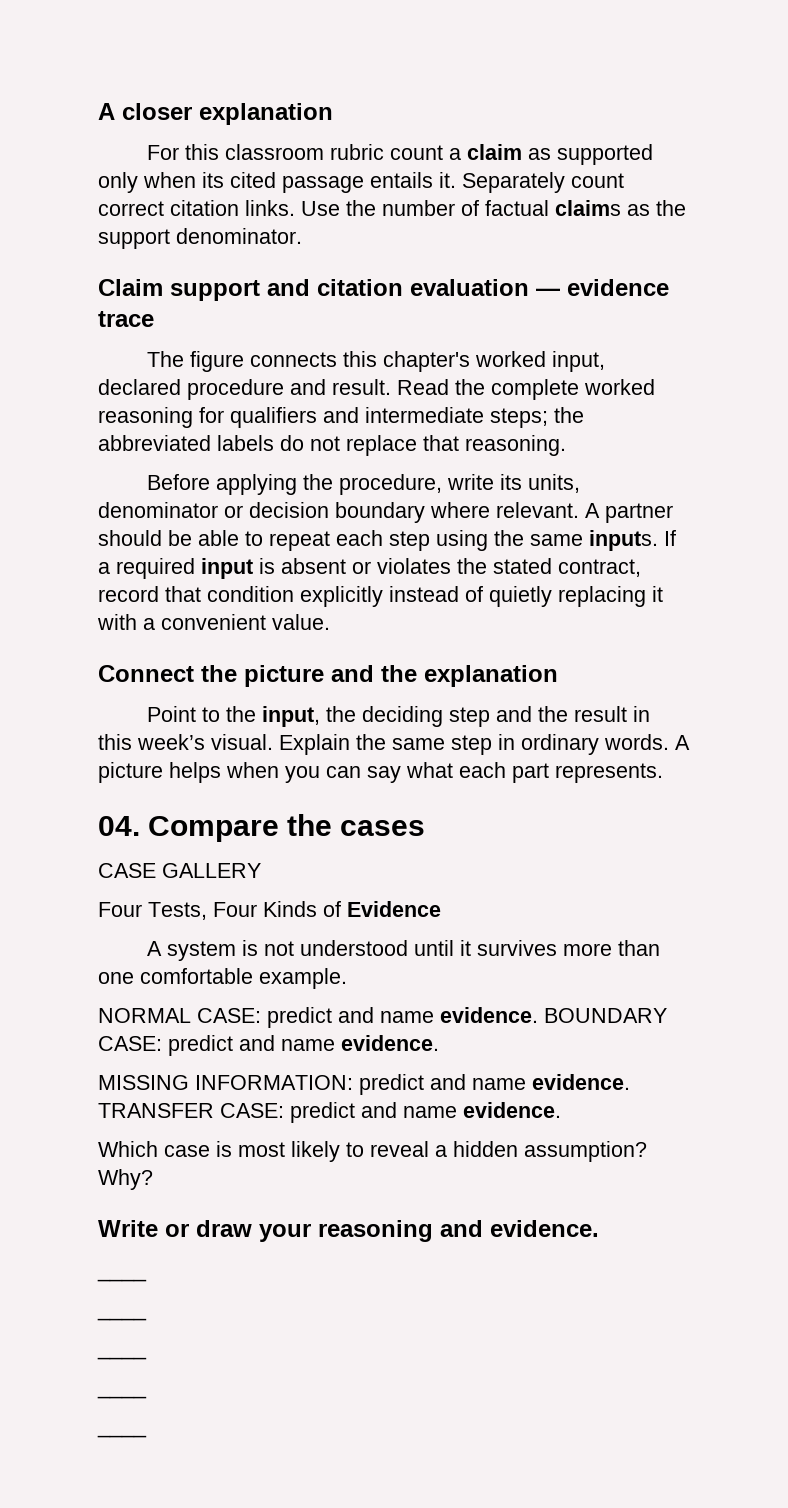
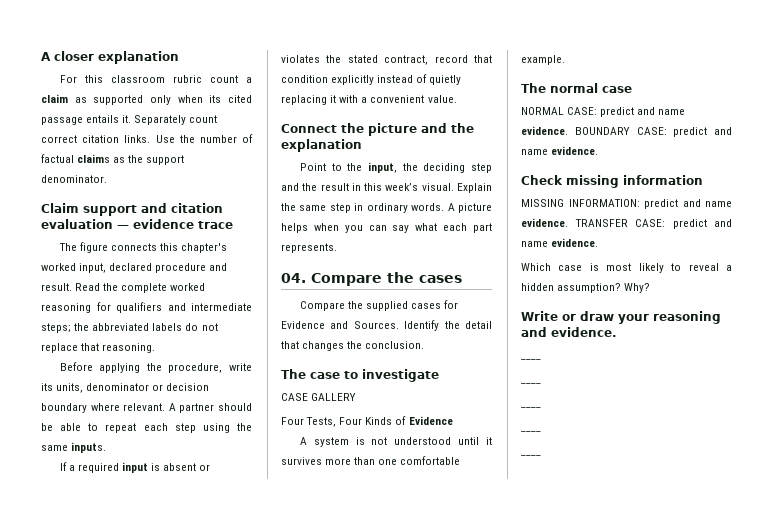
- A partner should be able to repeat each step using the same inputs. If a required input is absent or violates the stated contract, record that condition explicitly instead of quietly replacing it with a convenient value.
+ A partner should be able to repeat each step using the same inputs.
+ If a required input is absent or violates the stated contract, record that condition explicitly instead of quietly replacing it with a convenient value.
+ Compare the supplied cases for Evidence and Sources. Identify the detail that changes the conclusion.
+ The case to investigate
+ The normal case
+ Check missing information

